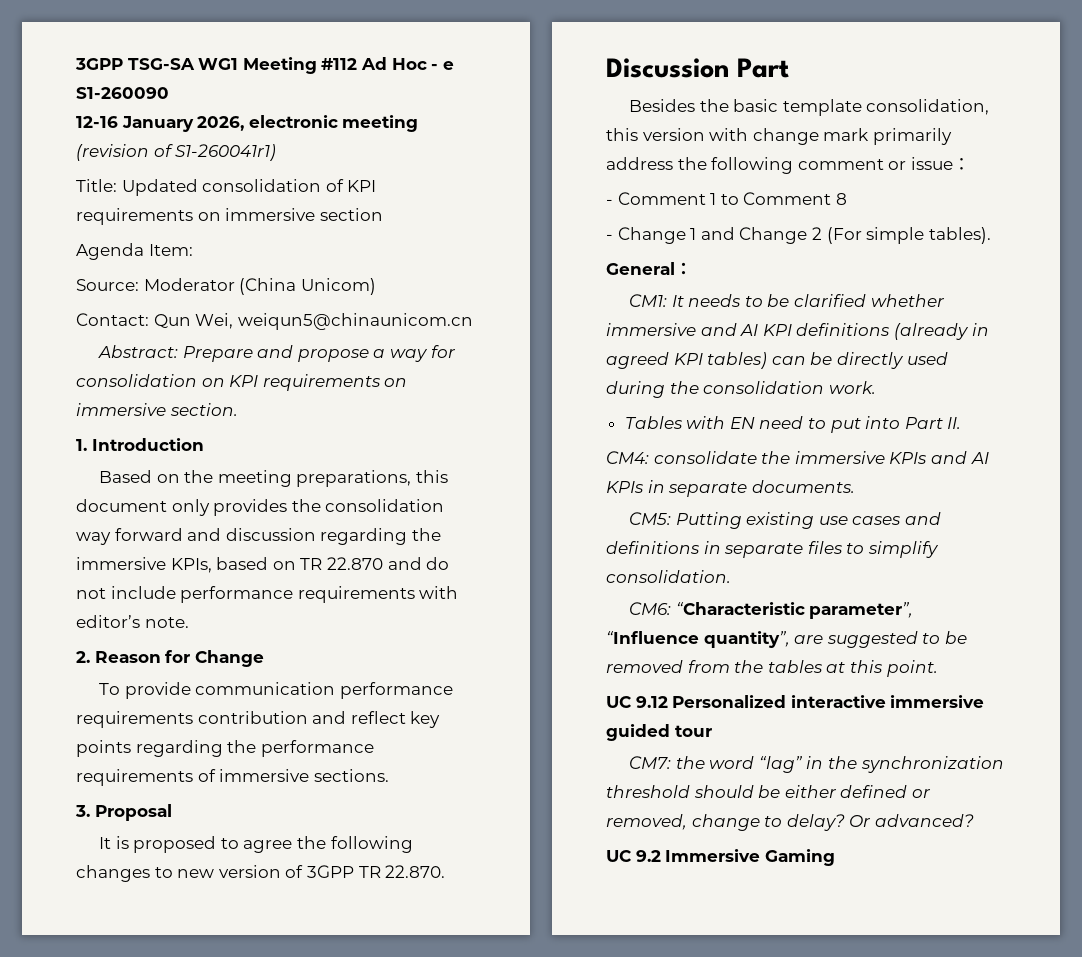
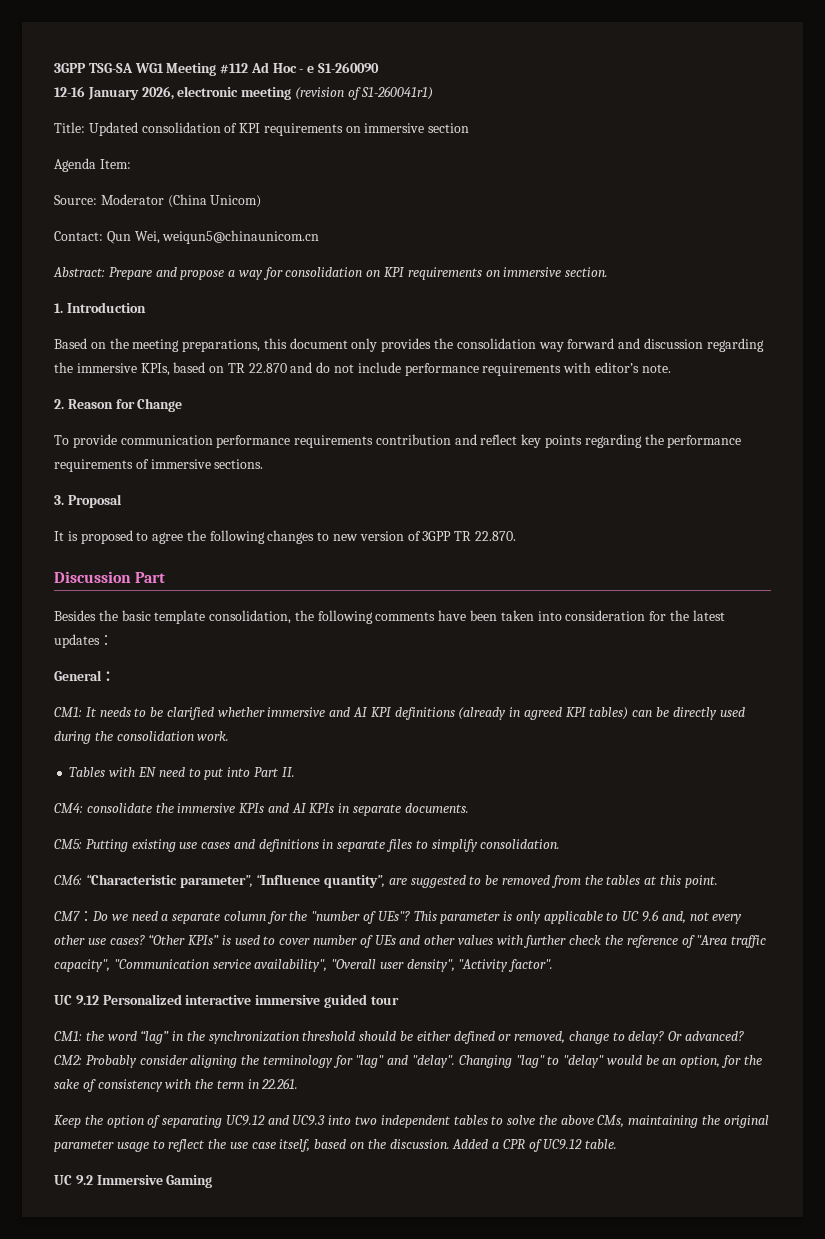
- Besides the basic template consolidation, this version with change mark primarily address the following comment or issue：
- - Comment 1 to Comment 8
- - Change 1 and Change 2 (For simple tables).
+ Besides the basic template consolidation, the following comments have been taken into consideration for the latest updates：
+ CM7：Do we need a separate column for the "number of UEs"? This parameter is only applicable to UC 9.6 and, not every other use cases? “Other KPIs” is used to cover number of UEs and other values with further check the reference of "Area traffic capacity", "Communication service availability", "Overall user density", "Activity factor".
- CM7: the word “lag” in the synchronization threshold should be either defined or removed, change to delay?
+ CM1: the word “lag” in the synchronization threshold should be either defined or removed, change to delay?
+ CM2: Probably consider aligning the terminology for "lag" and "delay". Changing "lag" to "delay" would be an option, for the sake of consistency with the term in 22.261.
+ Keep the option of separating UC9.12 and UC9.3 into two independent tables to solve the above CMs, maintaining the original parameter usage to reflect the use case itself, based on the discussion. Added a CPR of UC9.12 table.

